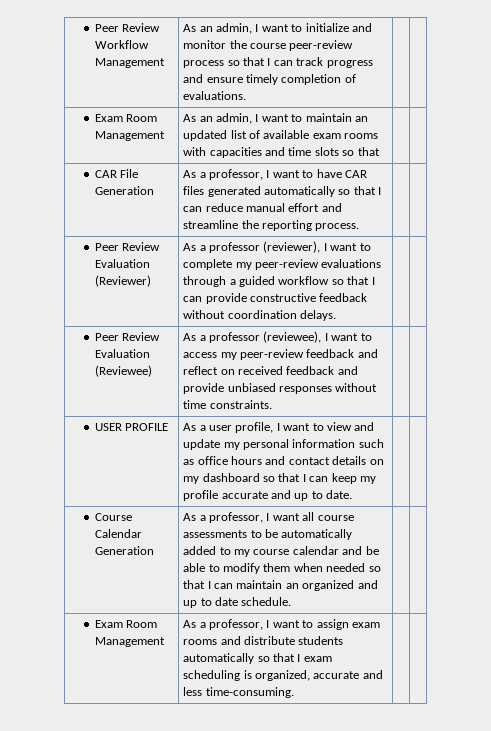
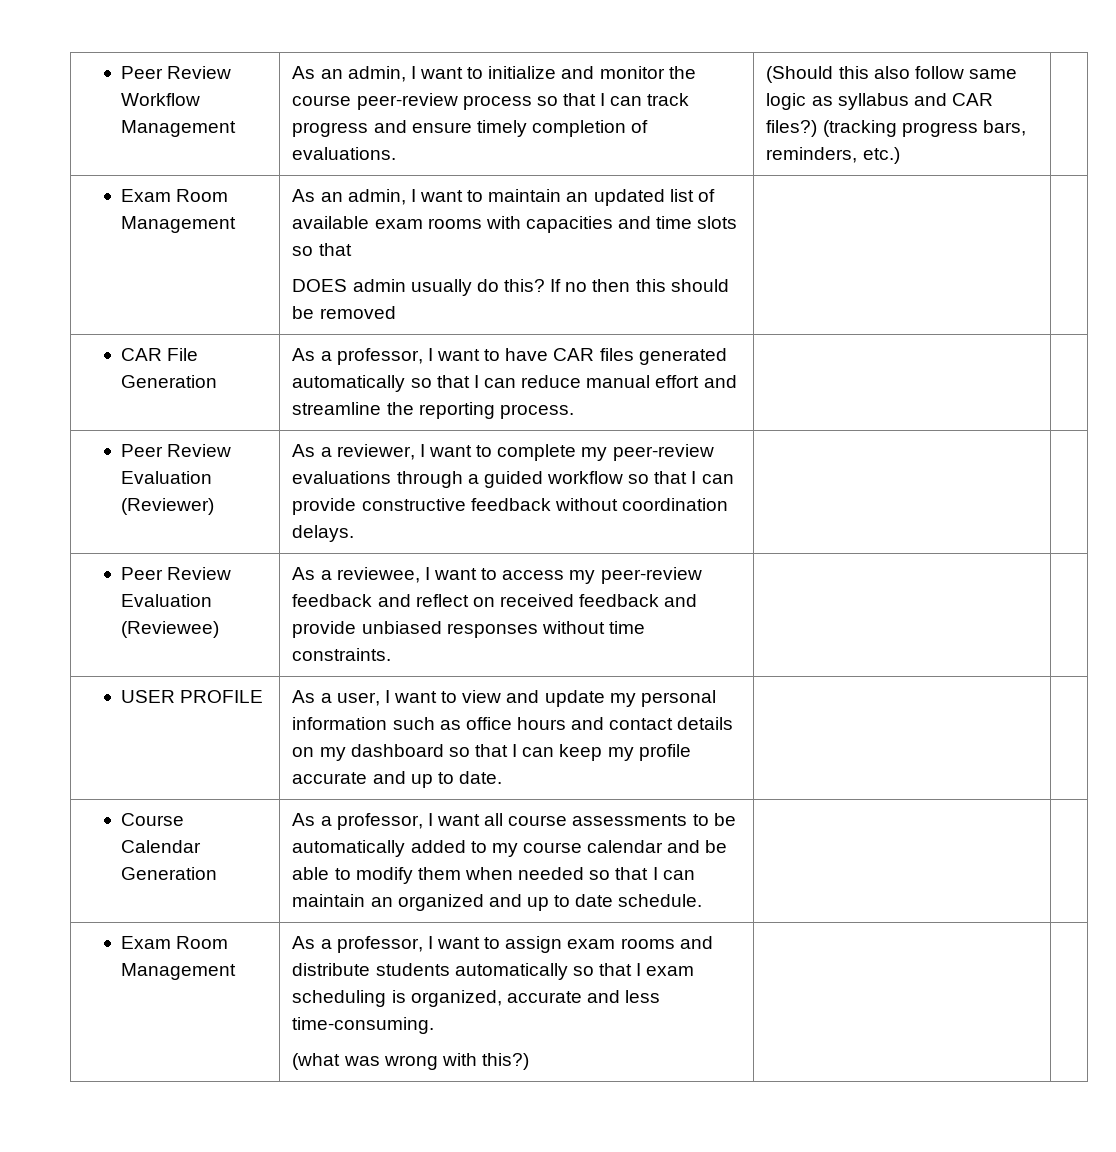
+ (Should this also follow same logic as syllabus and CAR files?) (tracking progress bars, reminders, etc.)
- Exam Room Management | As an admin, I want to maintain an updated list of available exam rooms with capacities and time slots so that | |
+ Exam Room Management | As an admin, I want to maintain an updated list of available exam rooms with capacities and time slots so that
+ DOES admin usually do this? If no then this should be removed | |
- Peer Review Evaluation (Reviewer) | As a professor (reviewer), I want to complete my peer-review evaluations through a guided workflow so that I can provide constructive feedback without coordination delays. | |
+ Peer Review Evaluation (Reviewer) | As a reviewer, I want to complete my peer-review evaluations through a guided workflow so that I can provide constructive feedback without coordination delays. | |
- Peer Review Evaluation (Reviewee) | As a professor (reviewee), I want to access my peer-review feedback and reflect on received feedback and provide unbiased responses without time constraints. | |
+ Peer Review Evaluation (Reviewee) | As a reviewee, I want to access my peer-review feedback and reflect on received feedback and provide unbiased responses without time constraints. | |
- USER PROFILE | As a user profile, I want to view and update my personal information such as office hours and contact details on my dashboard so that I can keep my profile accurate and up to date. | |
+ USER PROFILE | As a user, I want to view and update my personal information such as office hours and contact details on my dashboard so that I can keep my profile accurate and up to date. | |
- Exam Room Management | As a professor, I want to assign exam rooms and distribute students automatically so that I exam scheduling is organized, accurate and less time-consuming. | |
+ Exam Room Management | As a professor, I want to assign exam rooms and distribute students automatically so that I exam scheduling is organized, accurate and less time-consuming.
+ (what was wrong with this?) | |

